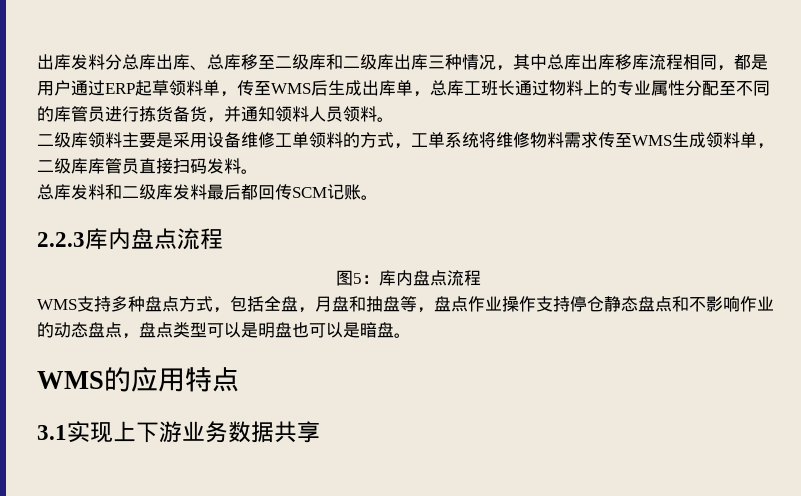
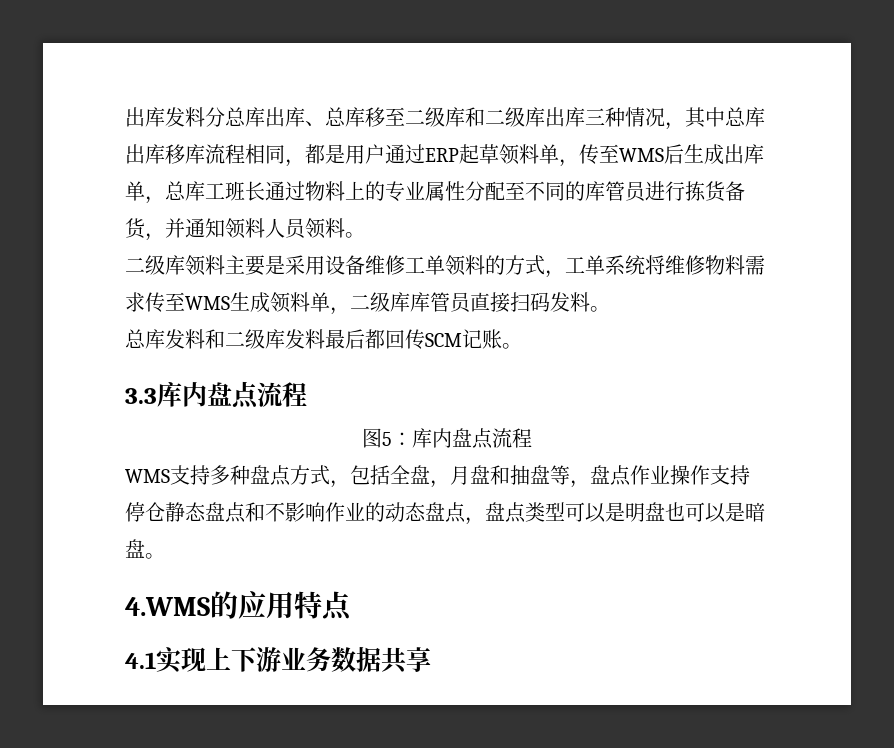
- 2.2.3库内盘点流程
+ 3.3库内盘点流程
- WMS的应用特点
+ 4.WMS的应用特点
- 3.1实现上下游业务数据共享
+ 4.1实现上下游业务数据共享

